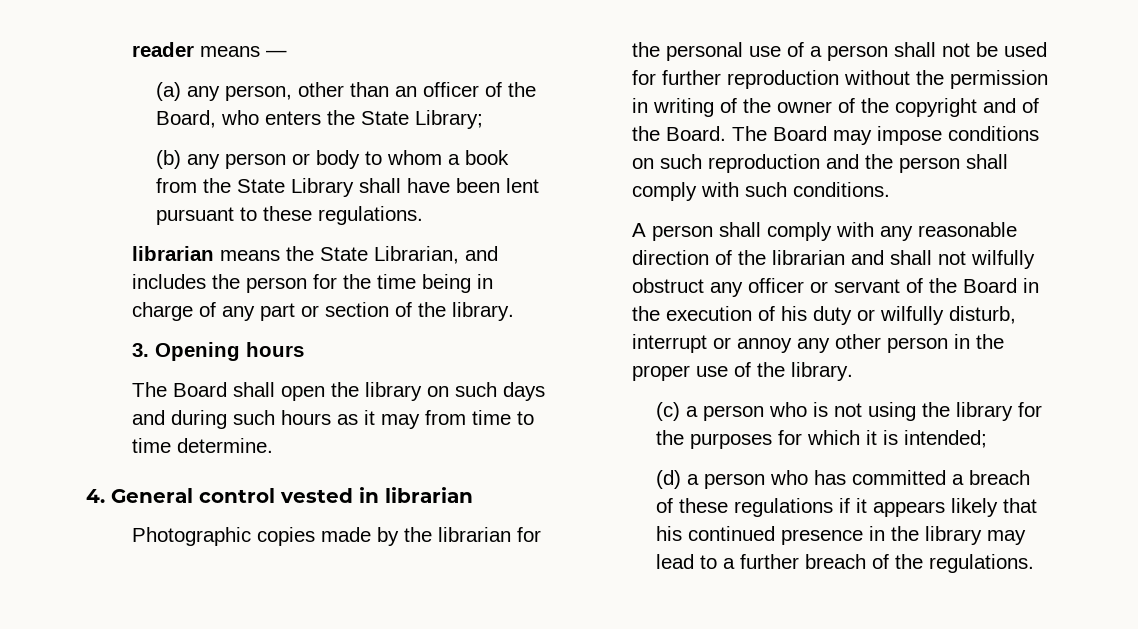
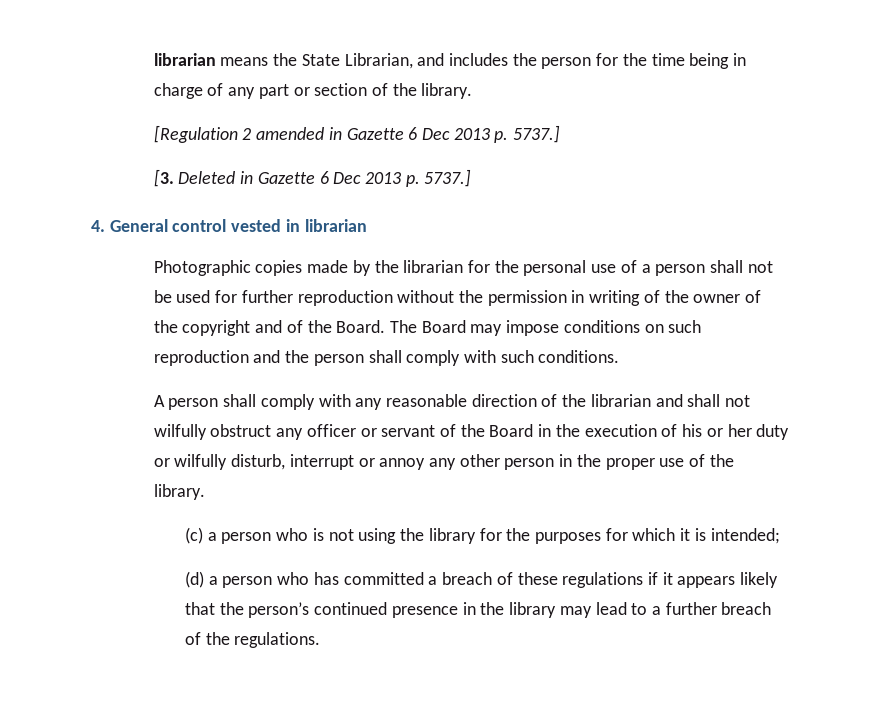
- reader means —
- (a) any person, other than an officer of the Board, who enters the State Library;
- (b) any person or body to whom a book from the State Library shall have been lent pursuant to these regulations.
- 3. Opening hours
- The Board shall open the library on such days and during such hours as it may from time to time determine.
+ [Regulation 2 amended in Gazette 6 Dec 2013 p. 5737.]
+ [3. Deleted in Gazette 6 Dec 2013 p. 5737.]
- A person shall comply with any reasonable direction of the librarian and shall not wilfully obstruct any officer or servant of the Board in the execution of his duty or wilfully disturb, interrupt or annoy any other person in the proper use of the library.
+ A person shall comply with any reasonable direction of the librarian and shall not wilfully obstruct any officer or servant of the Board in the execution of his or her duty or wilfully disturb, interrupt or annoy any other person in the proper use of the library.
- (d) a person who has committed a breach of these regulations if it appears likely that his continued presence in the library may lead to a further breach of the regulations.
+ (d) a person who has committed a breach of these regulations if it appears likely that the person’s continued presence in the library may lead to a further breach of the regulations.

